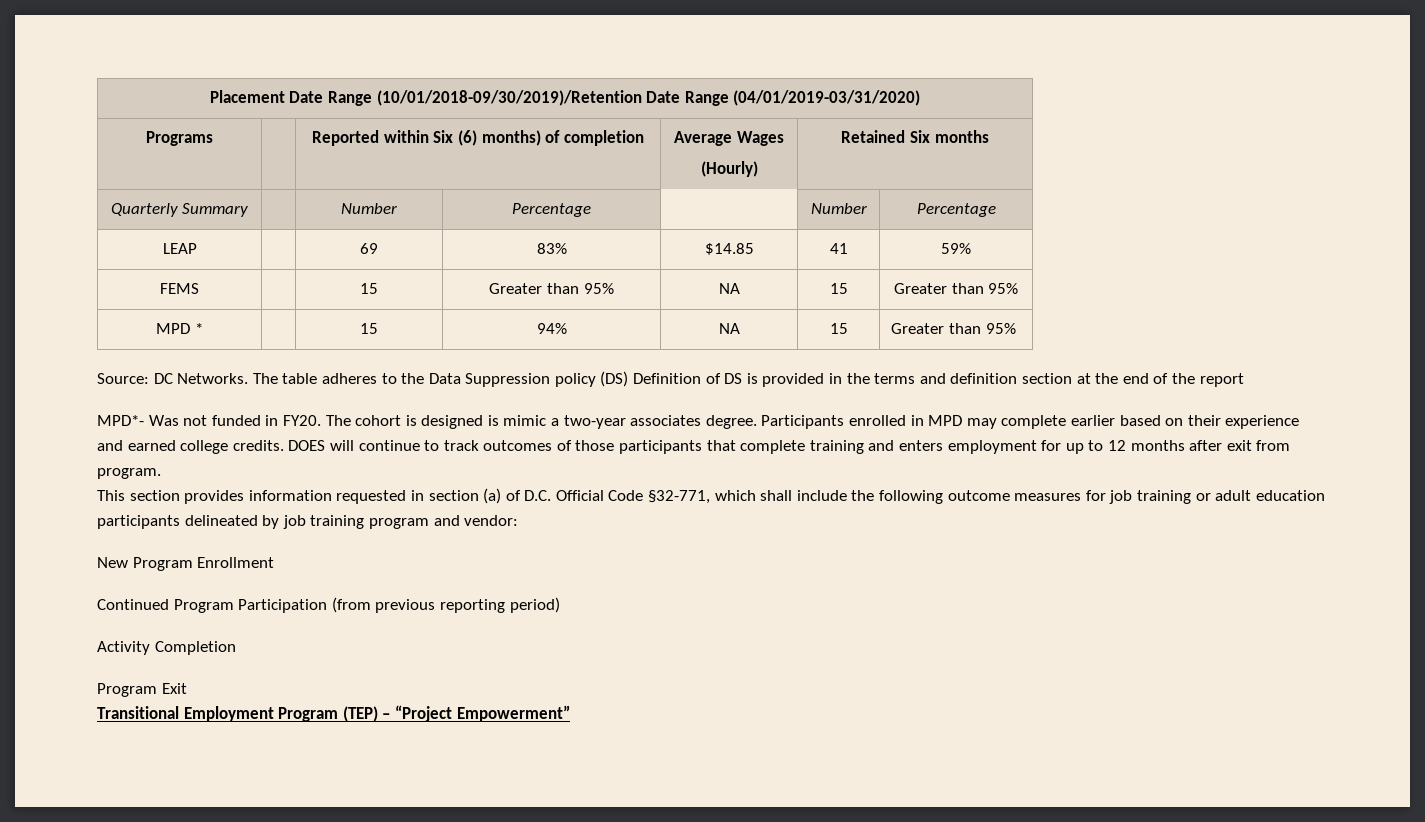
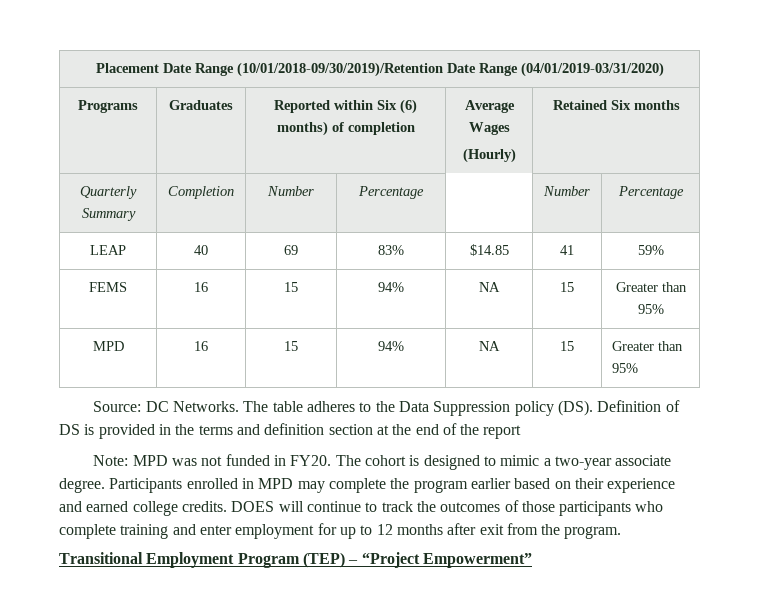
- Programs | | Reported within Six (6) months) of completion | Average Wages
+ Programs | Graduates | Reported within Six (6) months) of completion | Average Wages
- Quarterly Summary | | Number | Percentage | | Number | Percentage
+ Quarterly Summary | Completion | Number | Percentage | | Number | Percentage
- LEAP | | 69 | 83% | $14.85 | 41 | 59%
+ LEAP | 40 | 69 | 83% | $14.85 | 41 | 59%
- FEMS | | 15 | Greater than 95% | NA | 15 | Greater than 95%
+ FEMS | 16 | 15 | 94% | NA | 15 | Greater than 95%
- MPD * | | 15 | 94% | NA | 15 | Greater than 95%
+ MPD | 16 | 15 | 94% | NA | 15 | Greater than 95%
- The table adheres to the Data Suppression policy (DS) Definition of DS is provided in the terms and definition section at the end of the report
+ The table adheres to the Data Suppression policy (DS). Definition of DS is provided in the terms and definition section at the end of the report
- MPD*- Was not funded in FY20.
+ Note: MPD was not funded in FY20.
- The cohort is designed is mimic a two-year associates degree.
+ The cohort is designed to mimic a two-year associate degree.
- Participants enrolled in MPD may complete earlier based on their experience and earned college credits.
+ Participants enrolled in MPD may complete the program earlier based on their experience and earned college credits.
- DOES will continue to track outcomes of those participants that complete training and enters employment for up to 12 months after exit from program.
+ DOES will continue to track the outcomes of those participants who complete training and enter employment for up to 12 months after exit from the program.
- This section provides information requested in section (a) of D.C. Official Code §32-771, which shall include the following outcome measures for job training or adult education participants delineated by job training program and vendor:
- New Program Enrollment
- Continued Program Participation (from previous reporting period)
- Activity Completion
- Program Exit

